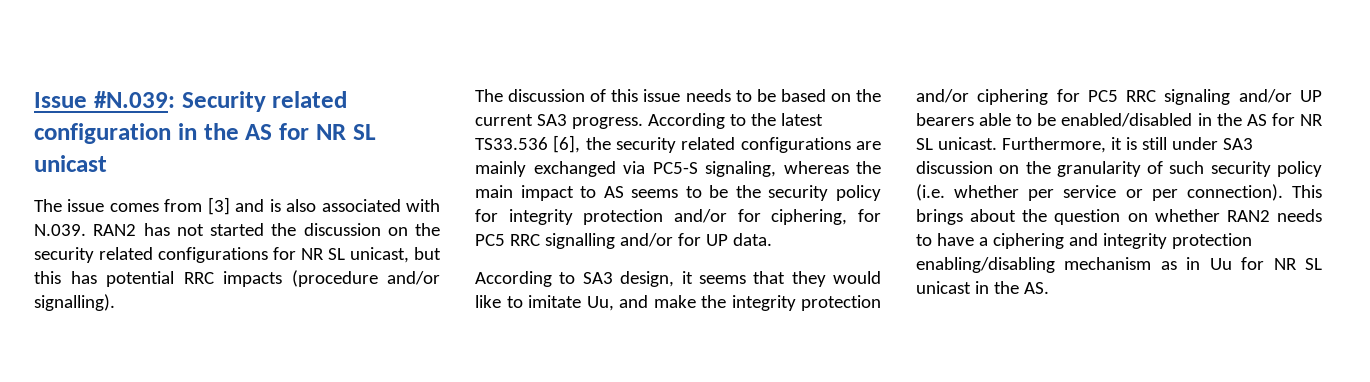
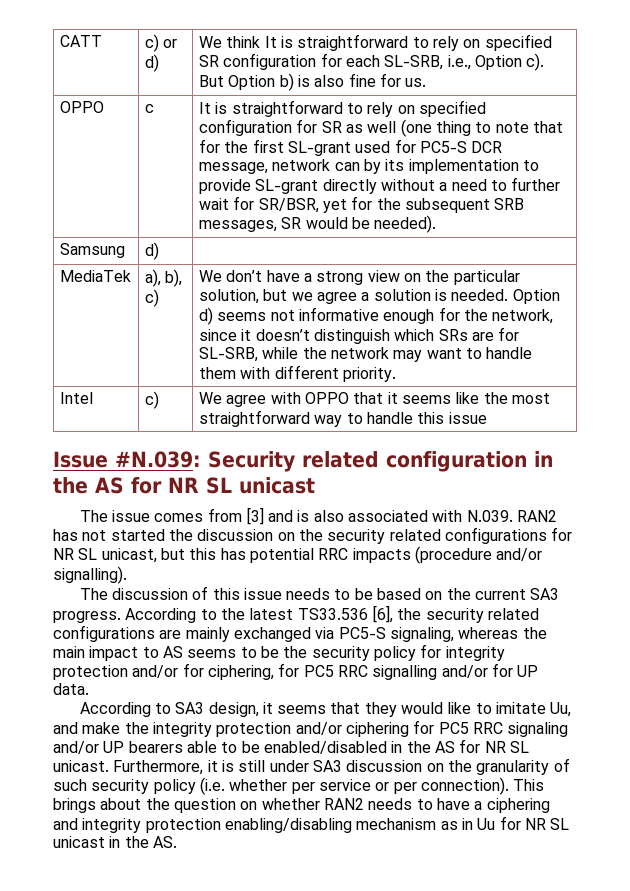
+ CATT | c) or d) | We think It is straightforward to rely on specified SR configuration for each SL-SRB, i.e., Option c). But Option b) is also fine for us.
+ OPPO | c | It is straightforward to rely on specified configuration for SR as well (one thing to note that for the first SL-grant used for PC5-S DCR message, network can by its implementation to provide SL-grant directly without a need to further wait for SR/BSR, yet for the subsequent SRB messages, SR would be needed).
+ Samsung | d) |
+ MediaTek | a), b), c) | We don’t have a strong view on the particular solution, but we agree a solution is needed. Option d) seems not informative enough for the network, since it doesn’t distinguish which SRs are for SL-SRB, while the network may want to handle them with different priority.
+ Intel | c) | We agree with OPPO that it seems like the most straightforward way to handle this issue

